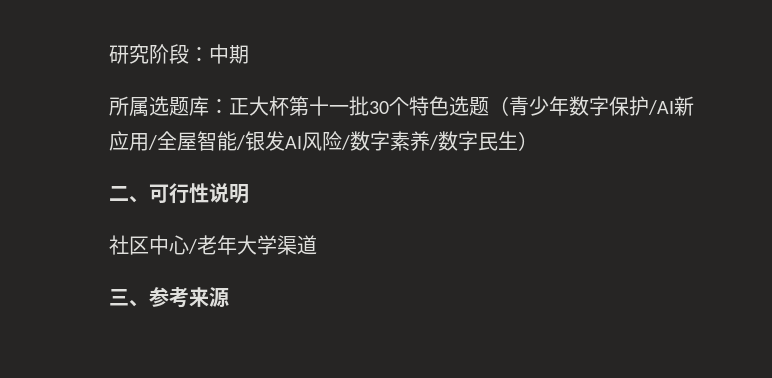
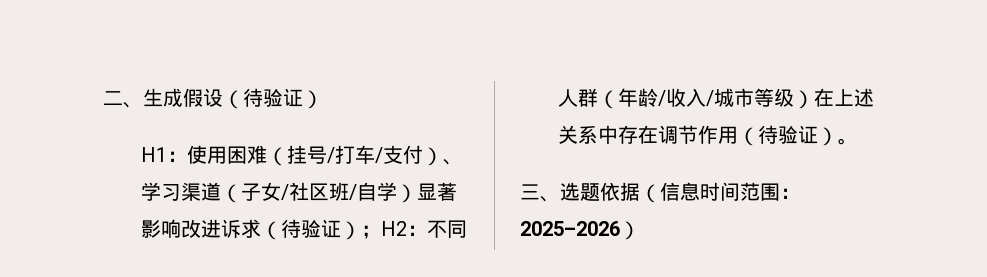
- 研究阶段：中期
- 所属选题库：正大杯第十一批30个特色选题（青少年数字保护/AI新应用/全屋智能/银发AI风险/数字素养/数字民生）
- 二、可行性说明
- 社区中心/老年大学渠道
- 三、参考来源
+ 二、生成假设（待验证）
+ H1：使用困难（挂号/打车/支付）、学习渠道（子女/社区班/自学）显著影响改进诉求（待验证）；H2：不同人群（年龄/收入/城市等级）在上述关系中存在调节作用（待验证）。
+ 三、选题依据（信息时间范围：2025–2026）

